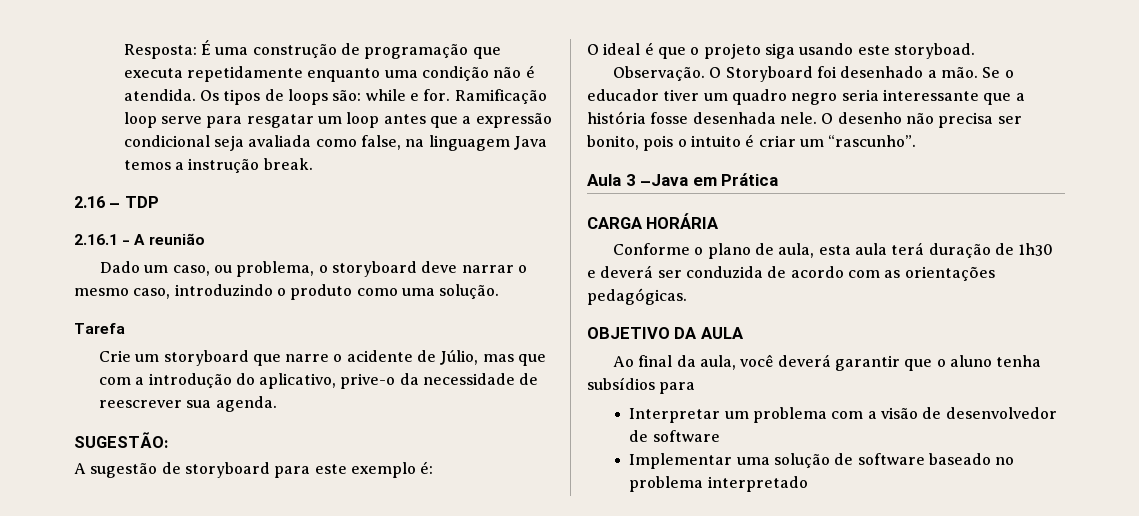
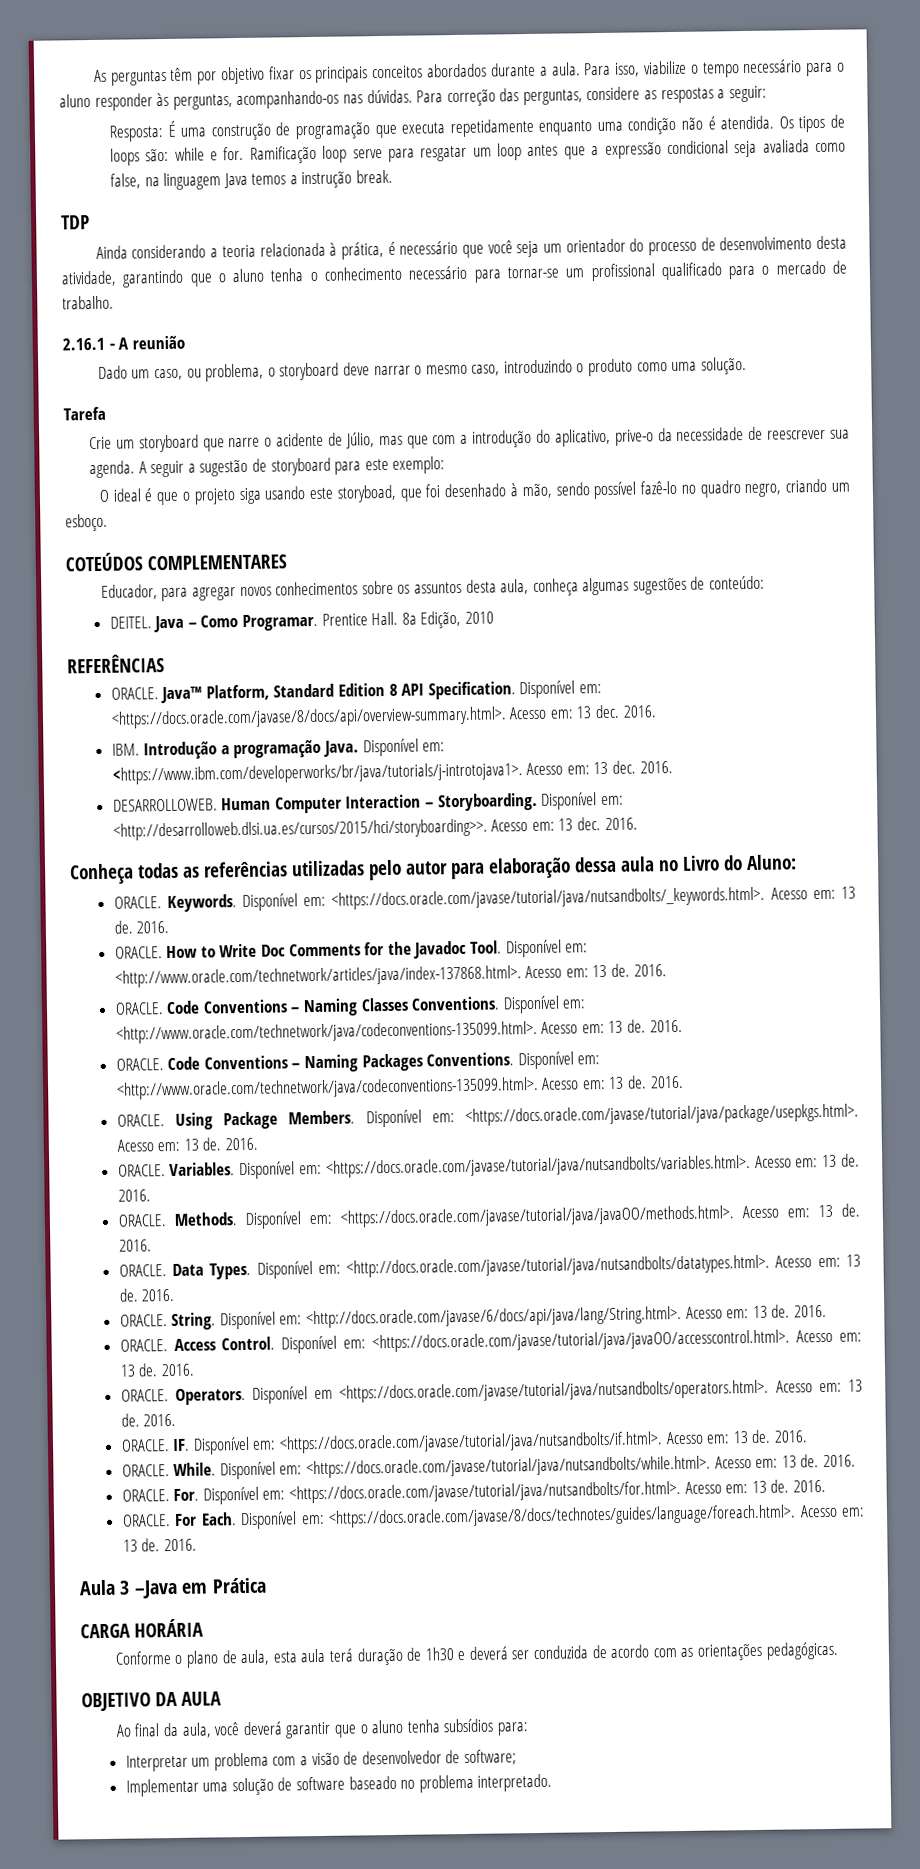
+ As perguntas têm por objetivo fixar os principais conceitos abordados durante a aula. Para isso, viabilize o tempo necessário para o aluno responder às perguntas, acompanhando-os nas dúvidas. Para correção das perguntas, considere as respostas a seguir:
- 2.16 – TDP
+ TDP
+ Ainda considerando a teoria relacionada à prática, é necessário que você seja um orientador do processo de desenvolvimento desta atividade, garantindo que o aluno tenha o conhecimento necessário para tornar-se um profissional qualificado para o mercado de trabalho.
- Crie um storyboard que narre o acidente de Júlio, mas que com a introdução do aplicativo, prive-o da necessidade de reescrever sua agenda.
- SUGESTÃO:
- A sugestão de storyboard para este exemplo é:
+ Crie um storyboard que narre o acidente de Júlio, mas que com a introdução do aplicativo, prive-o da necessidade de reescrever sua agenda. A seguir a sugestão de storyboard para este exemplo:
- O ideal é que o projeto siga usando este storyboad.
- Observação. O Storyboard foi desenhado a mão. Se o educador tiver um quadro negro seria interessante que a história fosse desenhada nele. O desenho não precisa ser bonito, pois o intuito é criar um “rascunho”.
+ O ideal é que o projeto siga usando este storyboad, que foi desenhado à mão, sendo possível fazê-lo no quadro negro, criando um esboço.
+ COTEÚDOS COMPLEMENTARES
+ Educador, para agregar novos conhecimentos sobre os assuntos desta aula, conheça algumas sugestões de conteúdo:
+ DEITEL. Java – Como Programar. Prentice Hall. 8a Edição, 2010
+ REFERÊNCIAS
+ ORACLE. Java™ Platform, Standard Edition 8 API Specification. Disponível em: <https://docs.oracle.com/javase/8/docs/api/overview-summary.html>. Acesso em: 13 dec. 2016.
+ IBM. Introdução a programação Java. Disponível em: <https://www.ibm.com/developerworks/br/java/tutorials/j-introtojava1>. Acesso em: 13 dec. 2016.
+ DESARROLLOWEB. Human Computer Interaction – Storyboarding. Disponível em: <http://desarrolloweb.dlsi.ua.es/cursos/2015/hci/storyboarding>>. Acesso em: 13 dec. 2016.
+ Conheça todas as referências utilizadas pelo autor para elaboração dessa aula no Livro do Aluno:
+ ORACLE. Keywords. Disponível em: <https://docs.oracle.com/javase/tutorial/java/nutsandbolts/_keywords.html>. Acesso em: 13 de. 2016.
+ ORACLE. How to Write Doc Comments for the Javadoc Tool. Disponível em: <http://www.oracle.com/technetwork/articles/java/index-137868.html>. Acesso em: 13 de. 2016.
+ ORACLE. Code Conventions – Naming Classes Conventions. Disponível em: <http://www.oracle.com/technetwork/java/codeconventions-135099.html>. Acesso em: 13 de. 2016.
+ ORACLE. Code Conventions – Naming Packages Conventions. Disponível em: <http://www.oracle.com/technetwork/java/codeconventions-135099.html>. Acesso em: 13 de. 2016.
+ ORACLE. Using Package Members. Disponível em: <https://docs.oracle.com/javase/tutorial/java/package/usepkgs.html>. Acesso em: 13 de. 2016.
+ ORACLE. Variables. Disponível em: <https://docs.oracle.com/javase/tutorial/java/nutsandbolts/variables.html>. Acesso em: 13 de. 2016.
+ ORACLE. Methods. Disponível em: <https://docs.oracle.com/javase/tutorial/java/javaOO/methods.html>. Acesso em: 13 de. 2016.
+ ORACLE. Data Types. Disponível em: <http://docs.oracle.com/javase/tutorial/java/nutsandbolts/datatypes.html>. Acesso em: 13 de. 2016.
+ ORACLE. String. Disponível em: <http://docs.oracle.com/javase/6/docs/api/java/lang/String.html>. Acesso em: 13 de. 2016.
+ ORACLE. Access Control. Disponível em: <https://docs.oracle.com/javase/tutorial/java/javaOO/accesscontrol.html>. Acesso em: 13 de. 2016.
+ ORACLE. Operators. Disponível em <https://docs.oracle.com/javase/tutorial/java/nutsandbolts/operators.html>. Acesso em: 13 de. 2016.
+ ORACLE. IF. Disponível em: <https://docs.oracle.com/javase/tutorial/java/nutsandbolts/if.html>. Acesso em: 13 de. 2016.
+ ORACLE. While. Disponível em: <https://docs.oracle.com/javase/tutorial/java/nutsandbolts/while.html>. Acesso em: 13 de. 2016.
+ ORACLE. For. Disponível em: <https://docs.oracle.com/javase/tutorial/java/nutsandbolts/for.html>. Acesso em: 13 de. 2016.
+ ORACLE. For Each. Disponível em: <https://docs.oracle.com/javase/8/docs/technotes/guides/language/foreach.html>. Acesso em: 13 de. 2016.
- Ao final da aula, você deverá garantir que o aluno tenha subsídios para
+ Ao final da aula, você deverá garantir que o aluno tenha subsídios para:
- Interpretar um problema com a visão de desenvolvedor de software
+ Interpretar um problema com a visão de desenvolvedor de software;
- Implementar uma solução de software baseado no problema interpretado
+ Implementar uma solução de software baseado no problema interpretado.

